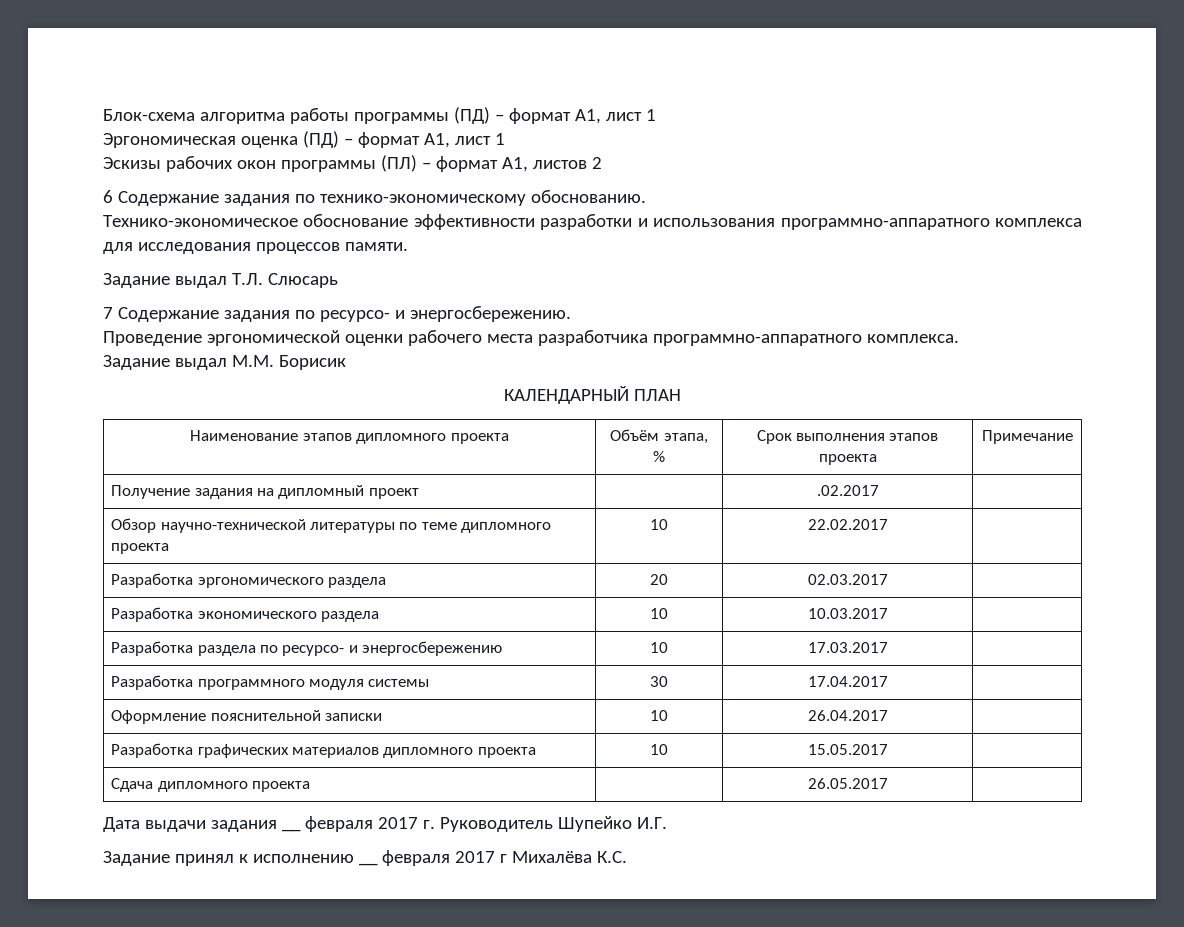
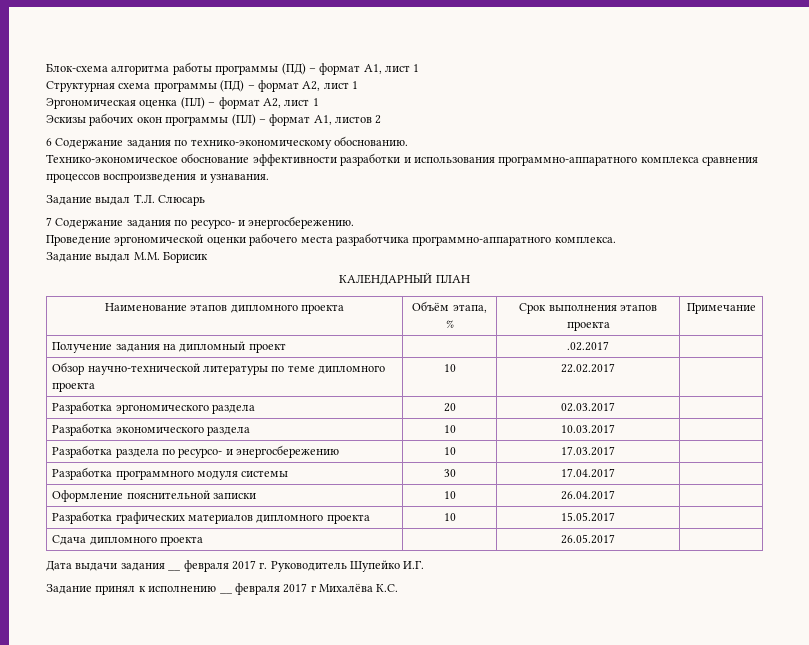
- Эргономическая оценка (ПД) – формат А1, лист 1
+ Структурная схема программы (ПД) – формат А2, лист 1
+ Эргономическая оценка (ПЛ) – формат А2, лист 1
- Технико-экономическое обоснование эффективности разработки и использования программно-аппаратного комплекса для исследования процессов памяти.
+ Технико-экономическое обоснование эффективности разработки и использования программно-аппаратного комплекса сравнения процессов воспроизведения и узнавания.

